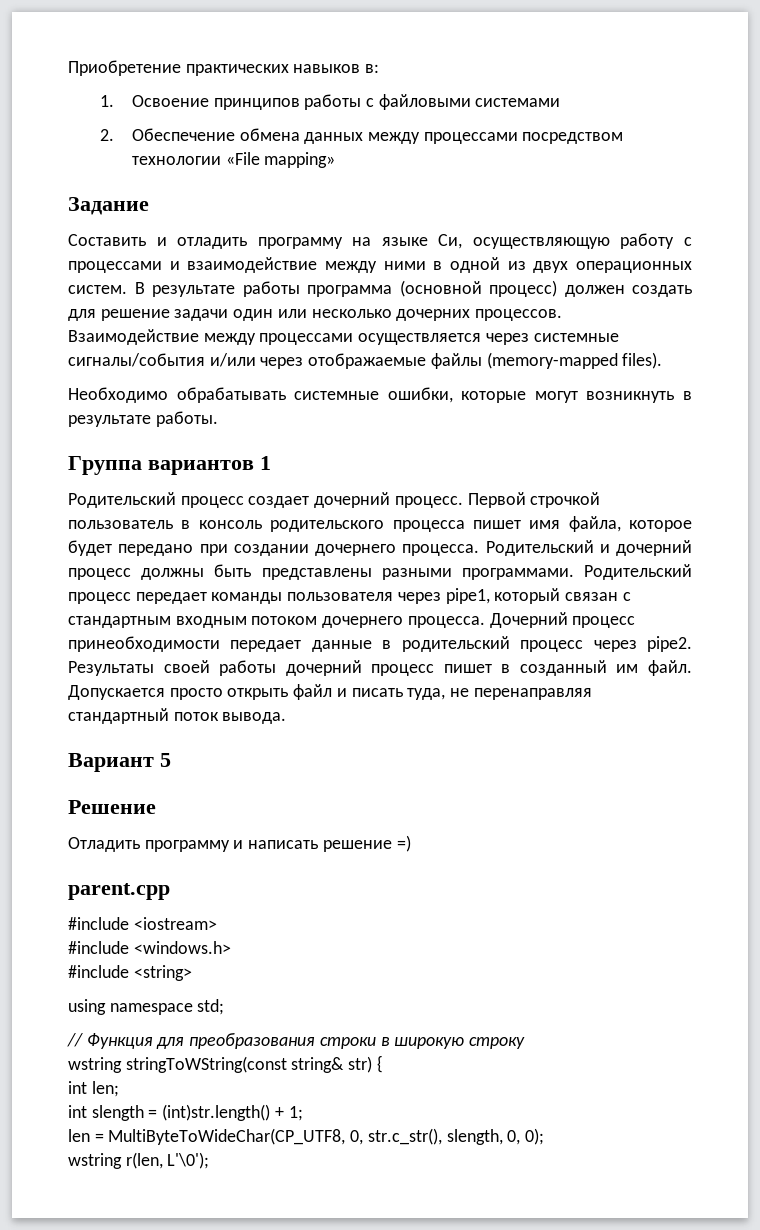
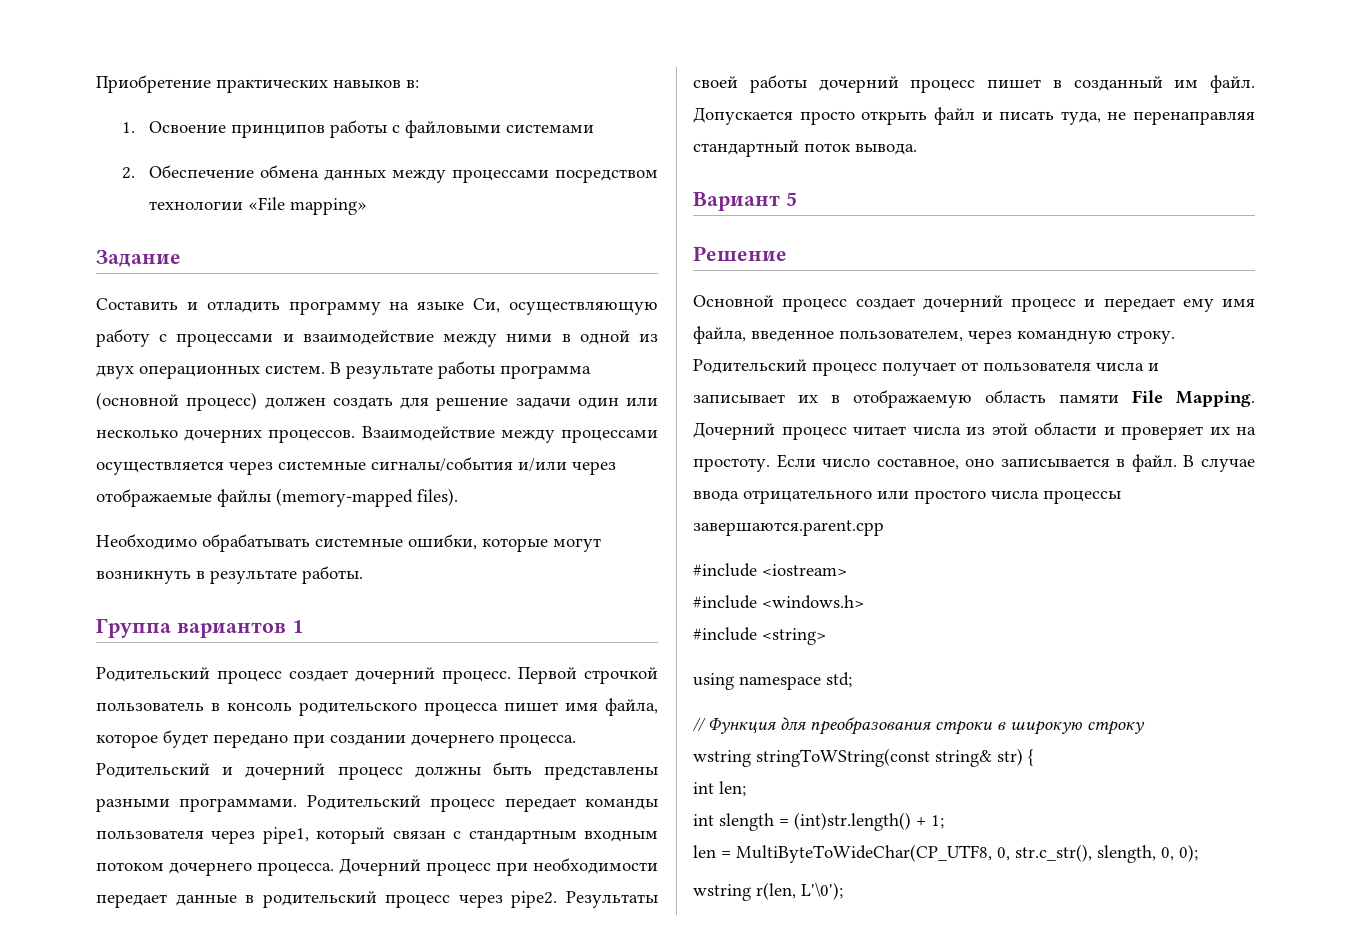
- Дочерний процесс принеобходимости передает данные в родительский процесс через pipe2.
+ Дочерний процесс при необходимости передает данные в родительский процесс через pipe2.
- Отладить программу и написать решение =)
- parent.cpp
+ Основной процесс создает дочерний процесс и передает ему имя файла, введенное пользователем, через командную строку. Родительский процесс получает от пользователя числа и записывает их в отображаемую область памяти File Mapping. Дочерний процесс читает числа из этой области и проверяет их на простоту. Если число составное, оно записывается в файл. В случае ввода отрицательного или простого числа процессы завершаются.parent.cpp

